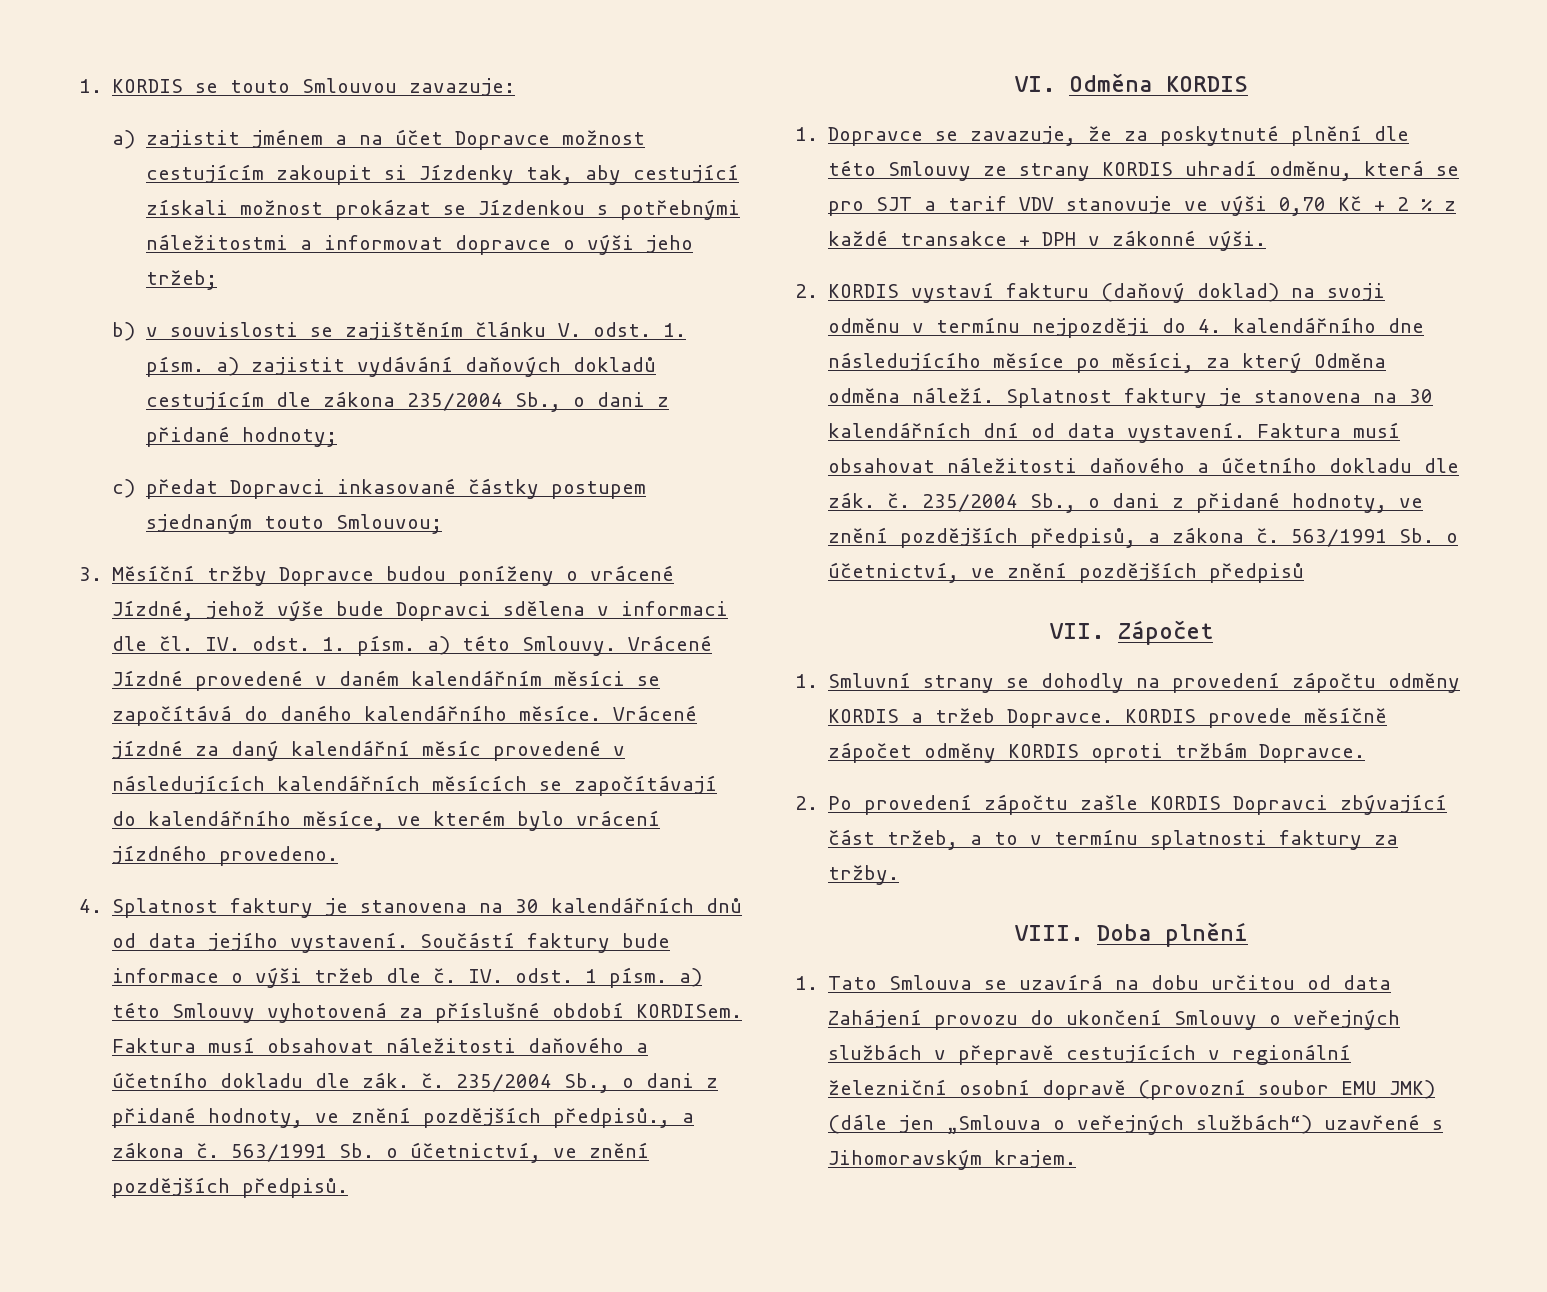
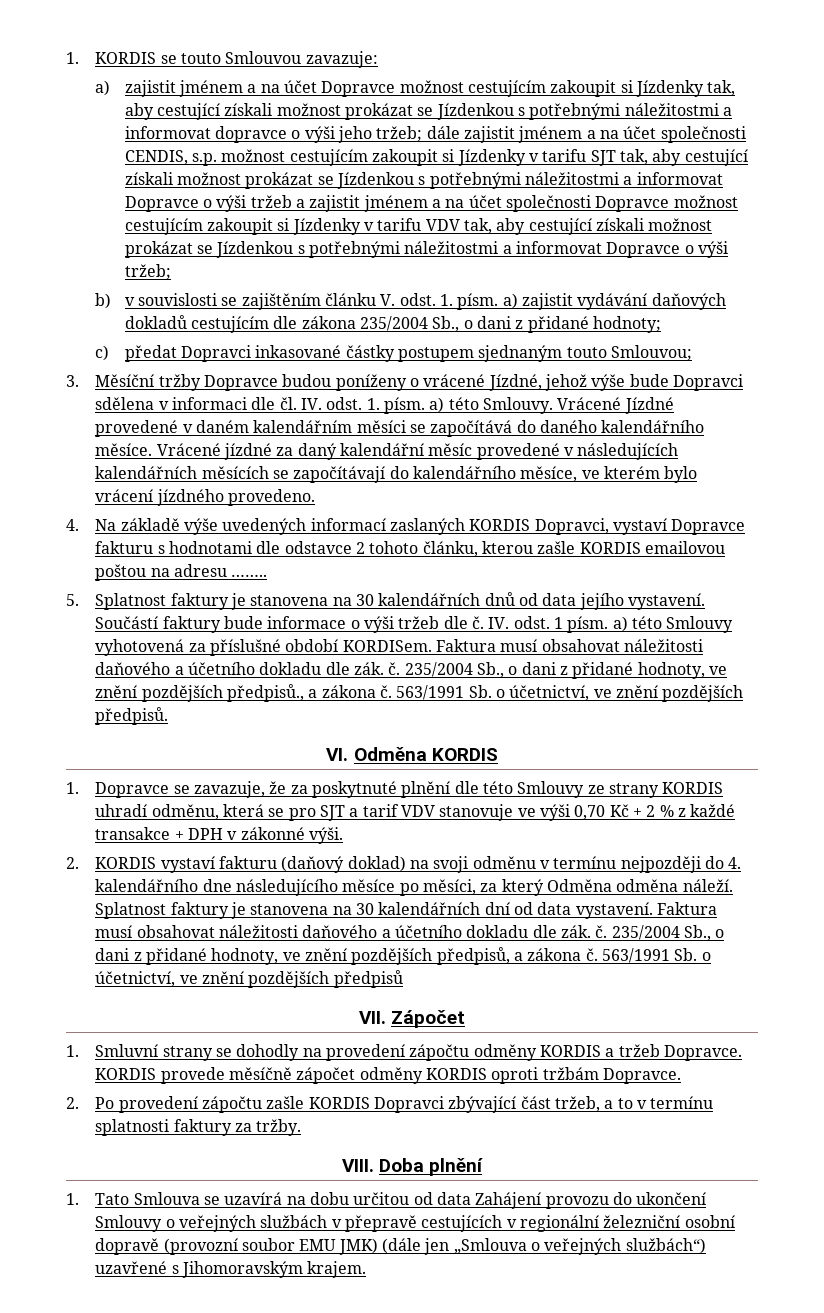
- a) zajistit jménem a na účet Dopravce možnost cestujícím zakoupit si Jízdenky tak, aby cestující získali možnost prokázat se Jízdenkou s potřebnými náležitostmi a informovat dopravce o výši jeho tržeb;
+ a) zajistit jménem a na účet Dopravce možnost cestujícím zakoupit si Jízdenky tak, aby cestující získali možnost prokázat se Jízdenkou s potřebnými náležitostmi a informovat dopravce o výši jeho tržeb; dále zajistit jménem a na účet společnosti CENDIS, s.p. možnost cestujícím zakoupit si Jízdenky v tarifu SJT tak, aby cestující získali možnost prokázat se Jízdenkou s potřebnými náležitostmi a informovat Dopravce o výši tržeb a zajistit jménem a na účet společnosti Dopravce možnost cestujícím zakoupit si Jízdenky v tarifu VDV tak, aby cestující získali možnost prokázat se Jízdenkou s potřebnými náležitostmi a informovat Dopravce o výši tržeb;
- 4. Splatnost faktury je stanovena na 30 kalendářních dnů od data jejího vystavení.
+ 4. Na základě výše uvedených informací zaslaných KORDIS Dopravci, vystaví Dopravce fakturu s hodnotami dle odstavce 2 tohoto článku, kterou zašle KORDIS emailovou poštou na adresu ……..
+ 5. Splatnost faktury je stanovena na 30 kalendářních dnů od data jejího vystavení.

